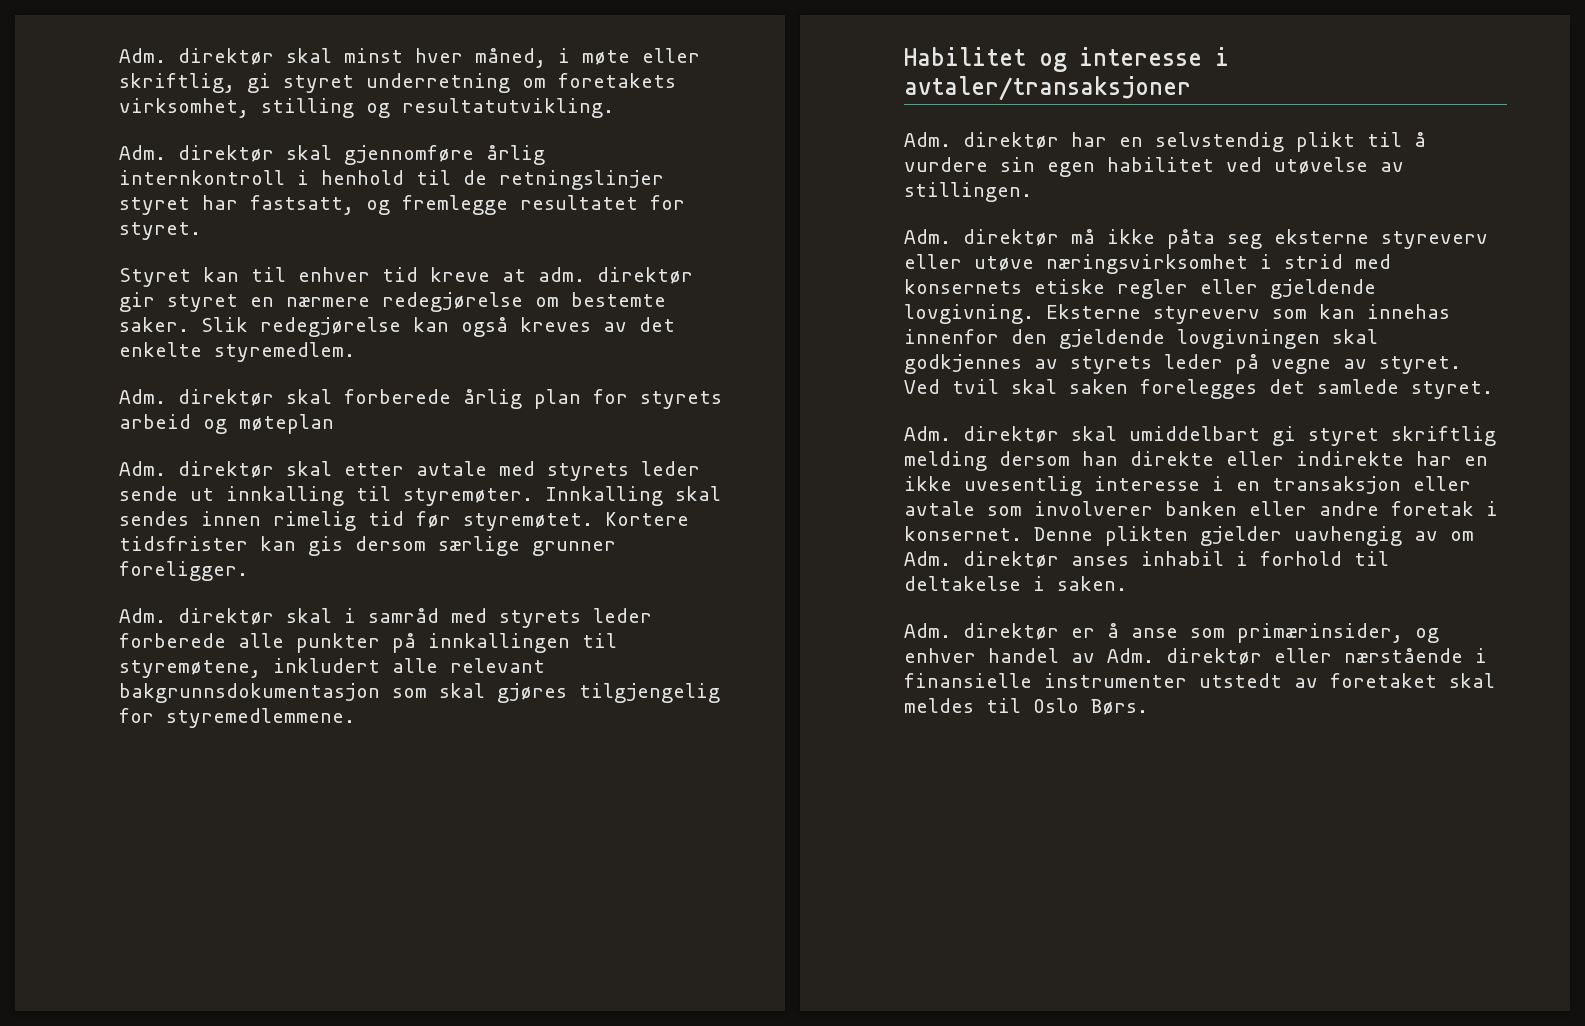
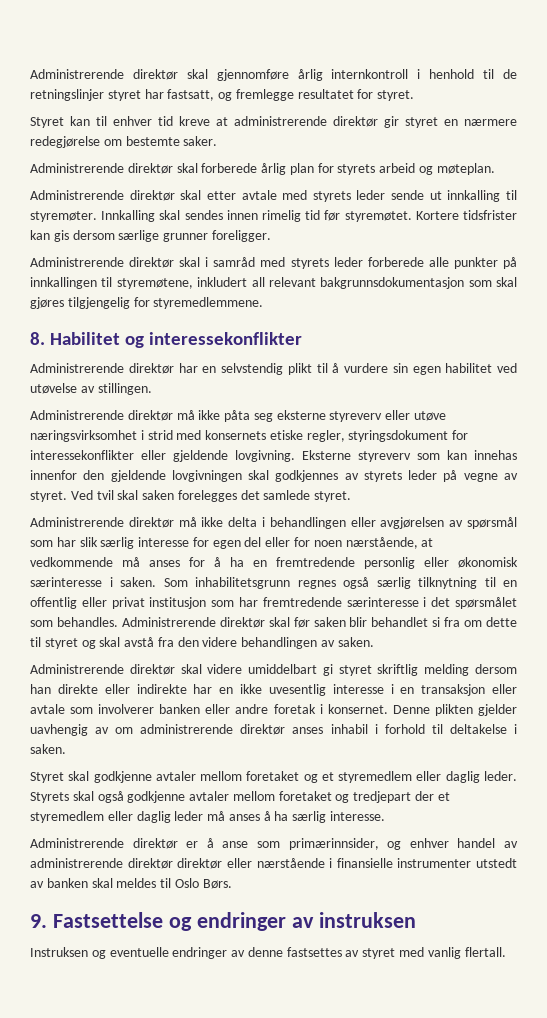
- Adm. direktør skal minst hver måned, i møte eller skriftlig, gi styret underretning om foretakets virksomhet, stilling og resultatutvikling.
- Adm. direktør skal gjennomføre årlig internkontroll i henhold til de retningslinjer styret har fastsatt, og fremlegge resultatet for styret.
+ Administrerende direktør skal gjennomføre årlig internkontroll i henhold til de retningslinjer styret har fastsatt, og fremlegge resultatet for styret.
- Styret kan til enhver tid kreve at adm. direktør gir styret en nærmere redegjørelse om bestemte saker. Slik redegjørelse kan også kreves av det enkelte styremedlem.
- Adm. direktør skal forberede årlig plan for styrets arbeid og møteplan
- Adm. direktør skal etter avtale med styrets leder sende ut innkalling til styremøter.
+ Styret kan til enhver tid kreve at administrerende direktør gir styret en nærmere redegjørelse om bestemte saker.
+ Administrerende direktør skal forberede årlig plan for styrets arbeid og møteplan.
+ Administrerende direktør skal etter avtale med styrets leder sende ut innkalling til styremøter.
- Adm. direktør skal i samråd med styrets leder forberede alle punkter på innkallingen til styremøtene, inkludert alle relevant bakgrunnsdokumentasjon som skal gjøres tilgjengelig for styremedlemmene.
+ Administrerende direktør skal i samråd med styrets leder forberede alle punkter på innkallingen til styremøtene, inkludert all relevant bakgrunnsdokumentasjon som skal gjøres tilgjengelig for styremedlemmene.
- Habilitet og interesse i avtaler/transaksjoner
- Adm. direktør har en selvstendig plikt til å vurdere sin egen habilitet ved utøvelse av stillingen.
+ 8. Habilitet og interessekonflikter
+ Administrerende direktør har en selvstendig plikt til å vurdere sin egen habilitet ved utøvelse av stillingen.
- Adm. direktør må ikke påta seg eksterne styreverv eller utøve næringsvirksomhet i strid med konsernets etiske regler eller gjeldende lovgivning.
+ Administrerende direktør må ikke påta seg eksterne styreverv eller utøve næringsvirksomhet i strid med konsernets etiske regler, styringsdokument for interessekonflikter eller gjeldende lovgivning.
- Adm. direktør skal umiddelbart gi styret skriftlig melding dersom han direkte eller indirekte har en ikke uvesentlig interesse i en transaksjon eller avtale som involverer banken eller andre foretak i konsernet.
+ Administrerende direktør må ikke delta i behandlingen eller avgjørelsen av spørsmål som har slik særlig interesse for egen del eller for noen nærstående, at vedkommende må anses for å ha en fremtredende personlig eller økonomisk særinteresse i saken. Som inhabilitetsgrunn regnes også særlig tilknytning til en offentlig eller privat institusjon som har fremtredende særinteresse i det spørsmålet som behandles. Administrerende direktør skal før saken blir behandlet si fra om dette til styret og skal avstå fra den videre behandlingen av saken.
+ Administrerende direktør skal videre umiddelbart gi styret skriftlig melding dersom han direkte eller indirekte har en ikke uvesentlig interesse i en transaksjon eller avtale som involverer banken eller andre foretak i konsernet.
- Denne plikten gjelder uavhengig av om Adm. direktør anses inhabil i forhold til deltakelse i saken.
+ Denne plikten gjelder uavhengig av om administrerende direktør anses inhabil i forhold til deltakelse i saken.
- Adm. direktør er å anse som primærinsider, og enhver handel av Adm. direktør eller nærstående i finansielle instrumenter utstedt av foretaket skal meldes til Oslo Børs.
+ Styret skal godkjenne avtaler mellom foretaket og et styremedlem eller daglig leder. Styrets skal også godkjenne avtaler mellom foretaket og tredjepart der et styremedlem eller daglig leder må anses å ha særlig interesse.
+ Administrerende direktør er å anse som primærinnsider, og enhver handel av administrerende direktør direktør eller nærstående i finansielle instrumenter utstedt av banken skal meldes til Oslo Børs.
+ 9. Fastsettelse og endringer av instruksen
+ Instruksen og eventuelle endringer av denne fastsettes av styret med vanlig flertall.

